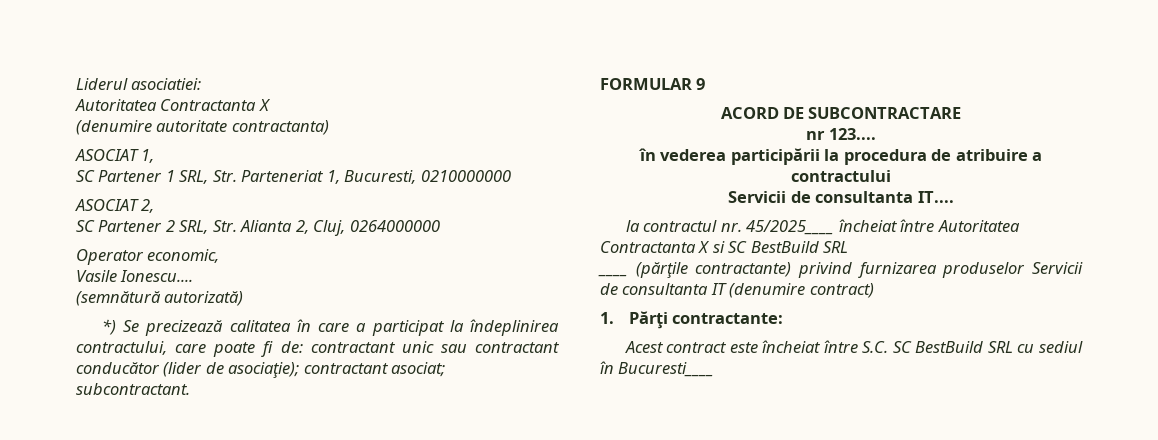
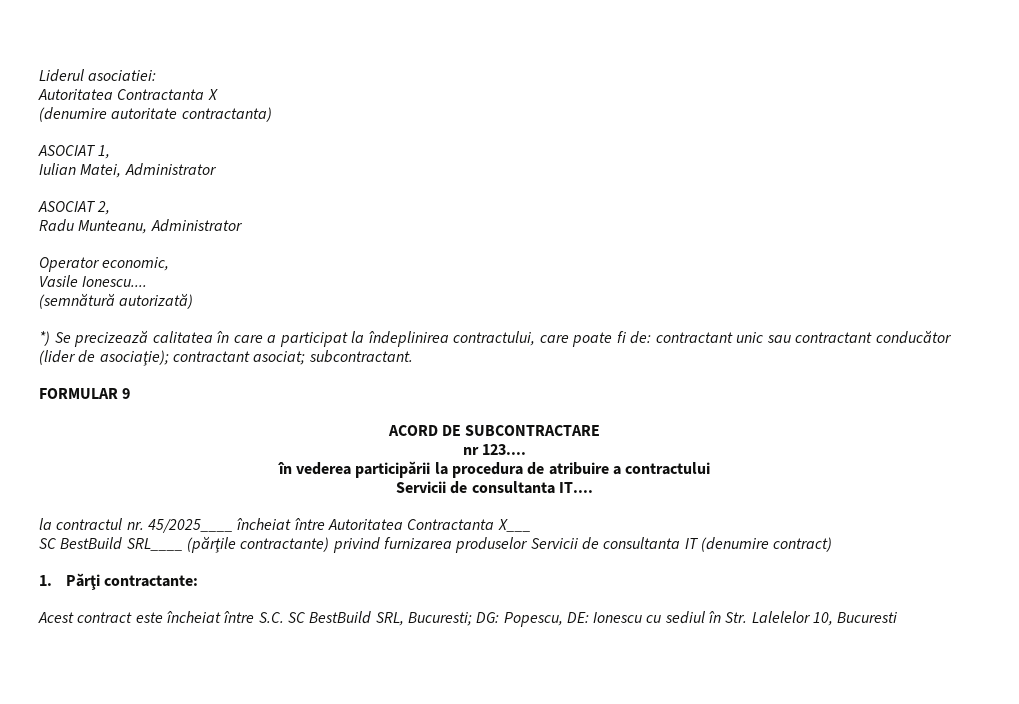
- SC Partener 1 SRL, Str. Parteneriat 1, Bucuresti, 0210000000
+ Iulian Matei, Administrator
  ASOCIAT 2,
- SC Partener 2 SRL, Str. Alianta 2, Cluj, 0264000000
+ Radu Munteanu, Administrator
- la contractul nr. 45/2025____ încheiat între Autoritatea Contractanta X si SC BestBuild SRL
- ____ (părţile contractante) privind furnizarea produselor Servicii de consultanta IT (denumire contract)
+ la contractul nr. 45/2025____ încheiat între Autoritatea Contractanta X___
+ SC BestBuild SRL____ (părţile contractante) privind furnizarea produselor Servicii de consultanta IT (denumire contract)
- Acest contract este încheiat între S.C. SC BestBuild SRL cu sediul în Bucuresti____
+ Acest contract este încheiat între S.C. SC BestBuild SRL, Bucuresti; DG: Popescu, DE: Ionescu cu sediul în Str. Lalelelor 10, Bucuresti

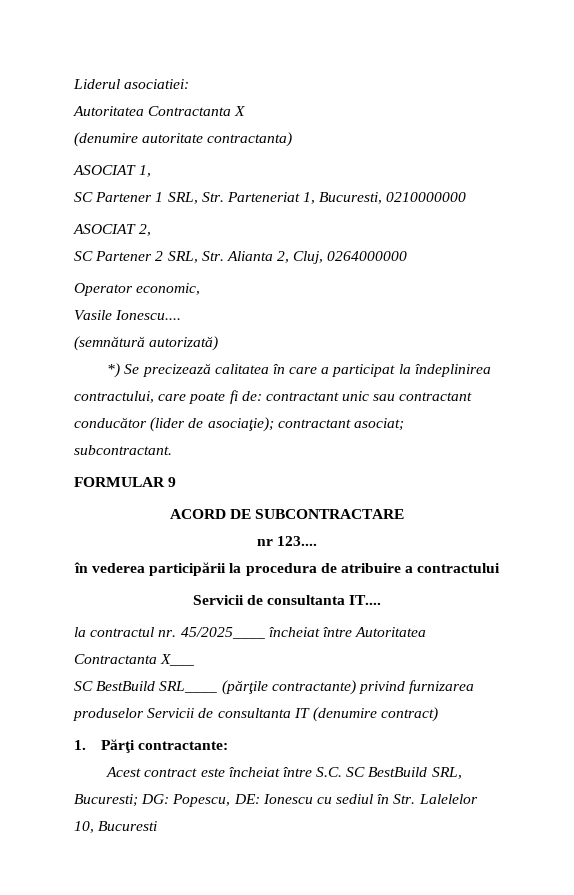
- Iulian Matei, Administrator
+ SC Partener 1 SRL, Str. Parteneriat 1, Bucuresti, 0210000000
  ASOCIAT 2,
- Radu Munteanu, Administrator
+ SC Partener 2 SRL, Str. Alianta 2, Cluj, 0264000000

